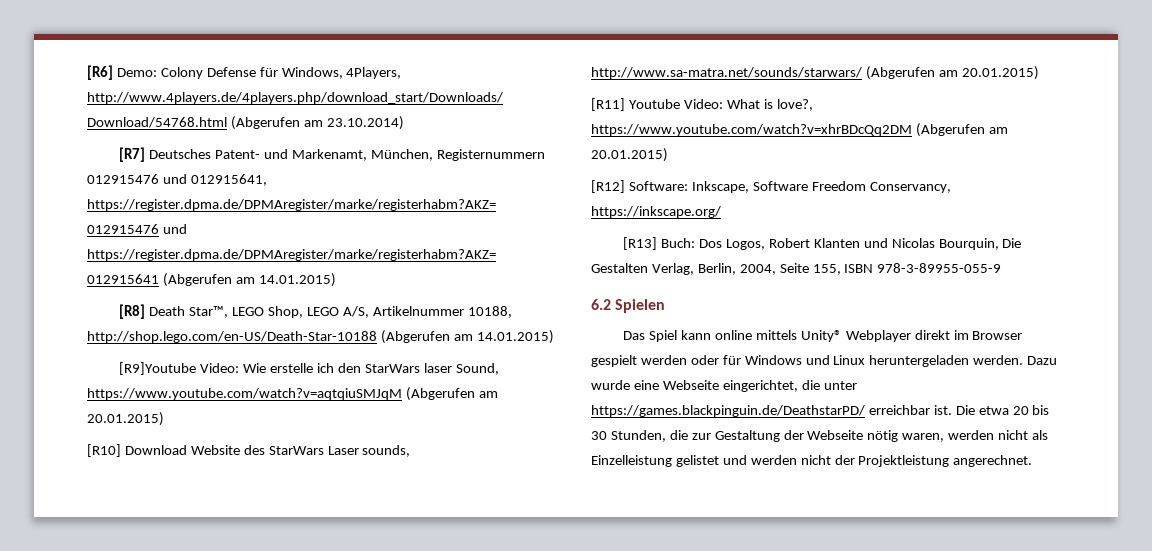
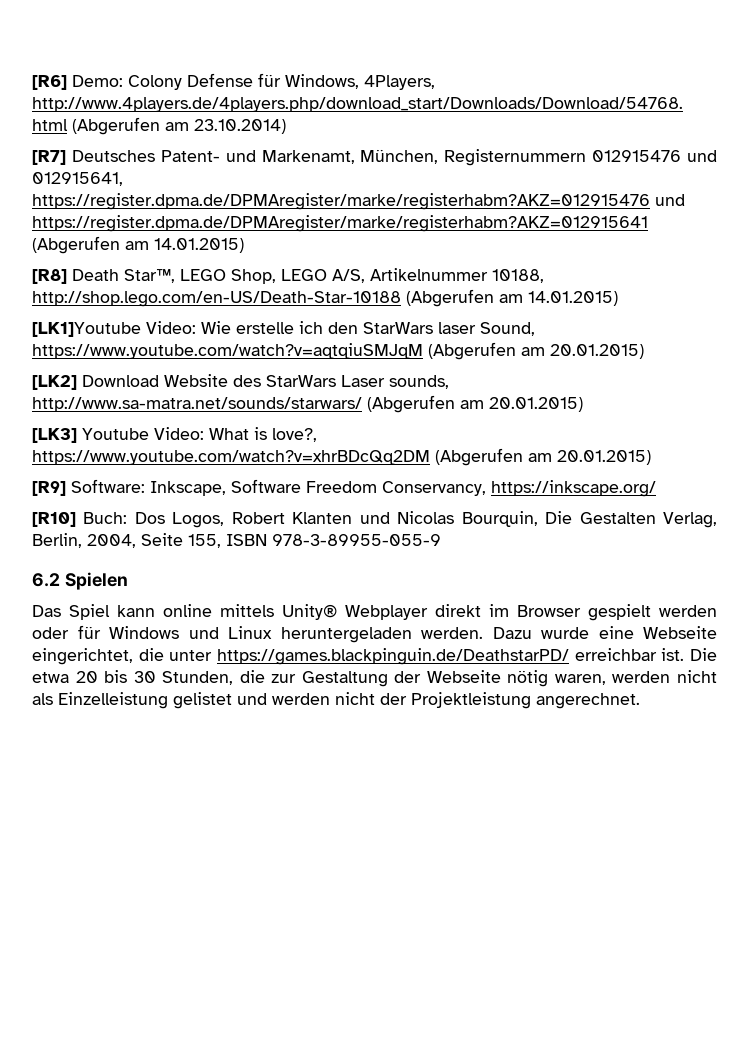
- [R9]Youtube Video: Wie erstelle ich den StarWars laser Sound, https://www.youtube.com/watch?v=aqtqiuSMJqM (Abgerufen am 20.01.2015)
+ [LK1]Youtube Video: Wie erstelle ich den StarWars laser Sound, https://www.youtube.com/watch?v=aqtqiuSMJqM (Abgerufen am 20.01.2015)
- [R10] Download Website des StarWars Laser sounds, http://www.sa-matra.net/sounds/starwars/ (Abgerufen am 20.01.2015)
+ [LK2] Download Website des StarWars Laser sounds, http://www.sa-matra.net/sounds/starwars/ (Abgerufen am 20.01.2015)
- [R11] Youtube Video: What is love?, https://www.youtube.com/watch?v=xhrBDcQq2DM (Abgerufen am 20.01.2015)
+ [LK3] Youtube Video: What is love?, https://www.youtube.com/watch?v=xhrBDcQq2DM (Abgerufen am 20.01.2015)
- [R12] Software: Inkscape, Software Freedom Conservancy, https://inkscape.org/
+ [R9] Software: Inkscape, Software Freedom Conservancy, https://inkscape.org/
- [R13] Buch: Dos Logos, Robert Klanten und Nicolas Bourquin, Die Gestalten Verlag, Berlin, 2004, Seite 155, ISBN 978-3-89955-055-9
+ [R10] Buch: Dos Logos, Robert Klanten und Nicolas Bourquin, Die Gestalten Verlag, Berlin, 2004, Seite 155, ISBN 978-3-89955-055-9

